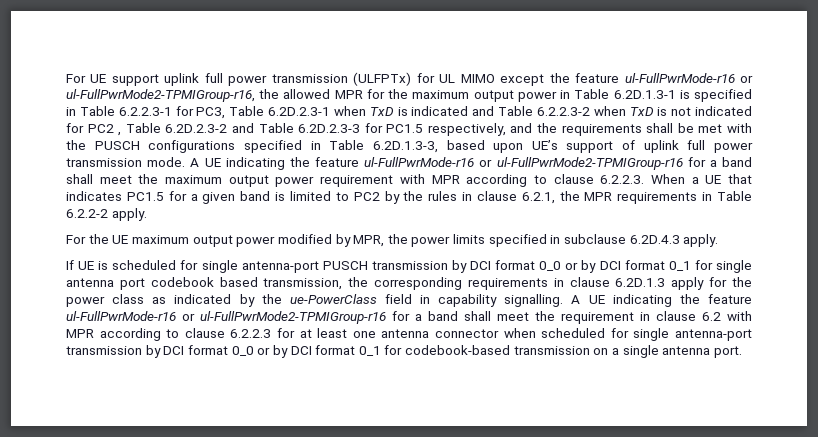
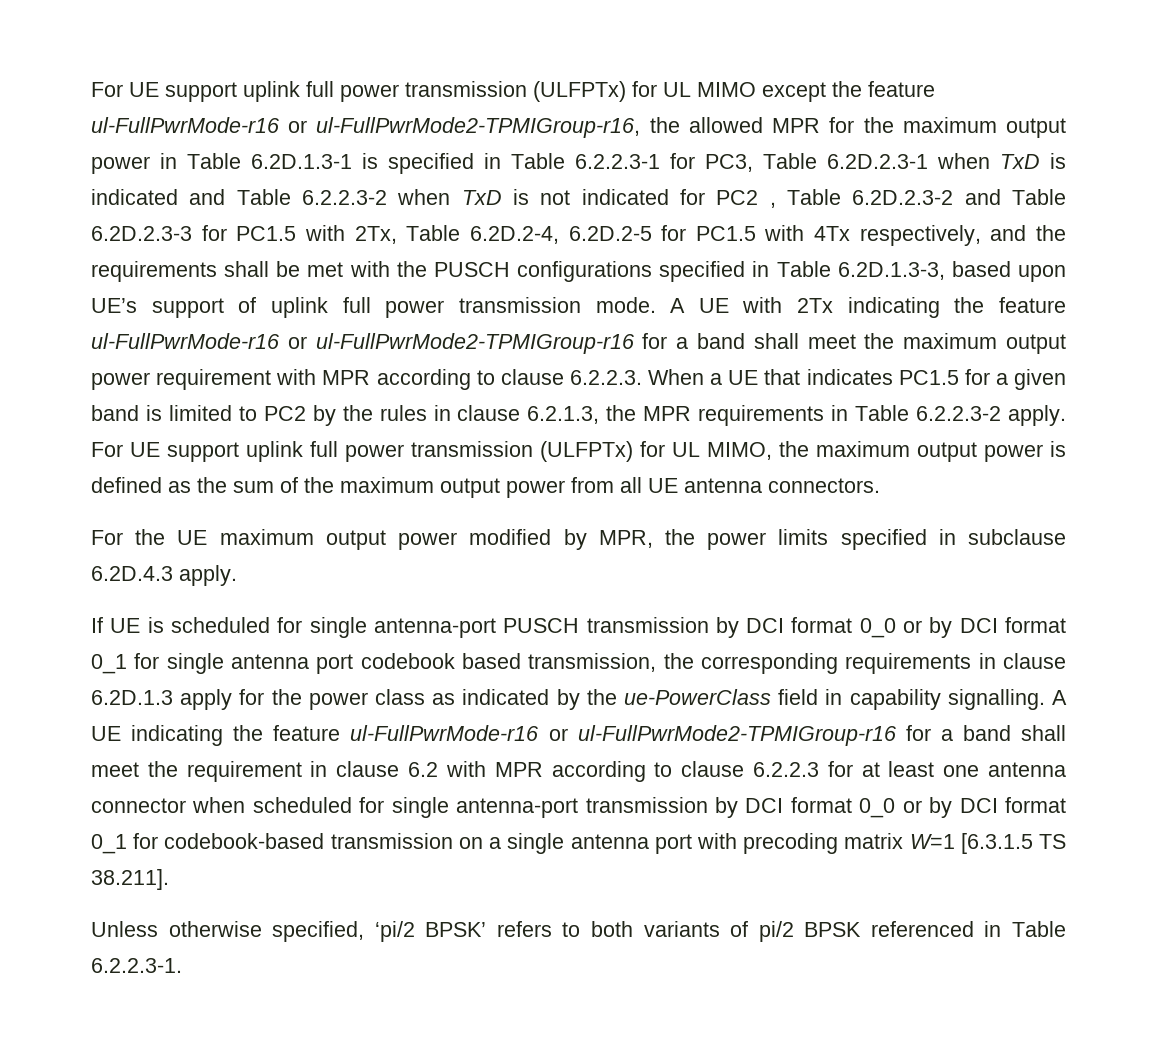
- For UE support uplink full power transmission (ULFPTx) for UL MIMO except the feature ul-FullPwrMode-r16 or ul-FullPwrMode2-TPMIGroup-r16, the allowed MPR for the maximum output power in Table 6.2D.1.3-1 is specified in Table 6.2.2.3-1 for PC3, Table 6.2D.2.3-1 when TxD is indicated and Table 6.2.2.3-2 when TxD is not indicated for PC2 , Table 6.2D.2.3-2 and Table 6.2D.2.3-3 for PC1.5 respectively, and the requirements shall be met with the PUSCH configurations specified in Table 6.2D.1.3-3, based upon UE’s support of uplink full power transmission mode.
+ For UE support uplink full power transmission (ULFPTx) for UL MIMO except the feature ul-FullPwrMode-r16 or ul-FullPwrMode2-TPMIGroup-r16, the allowed MPR for the maximum output power in Table 6.2D.1.3-1 is specified in Table 6.2.2.3-1 for PC3, Table 6.2D.2.3-1 when TxD is indicated and Table 6.2.2.3-2 when TxD is not indicated for PC2 , Table 6.2D.2.3-2 and Table 6.2D.2.3-3 for PC1.5 with 2Tx, Table 6.2D.2-4, 6.2D.2-5 for PC1.5 with 4Tx respectively, and the requirements shall be met with the PUSCH configurations specified in Table 6.2D.1.3-3, based upon UE’s support of uplink full power transmission mode.
- A UE indicating the feature ul-FullPwrMode-r16 or ul-FullPwrMode2-TPMIGroup-r16 for a band shall meet the maximum output power requirement with MPR according to clause 6.2.2.3. When a UE that indicates PC1.5 for a given band is limited to PC2 by the rules in clause 6.2.1, the MPR requirements in Table 6.2.2-2 apply.
+ A UE with 2Tx indicating the feature ul-FullPwrMode-r16 or ul-FullPwrMode2-TPMIGroup-r16 for a band shall meet the maximum output power requirement with MPR according to clause 6.2.2.3. When a UE that indicates PC1.5 for a given band is limited to PC2 by the rules in clause 6.2.1.3, the MPR requirements in Table 6.2.2.3-2 apply. For UE support uplink full power transmission (ULFPTx) for UL MIMO, the maximum output power is defined as the sum of the maximum output power from all UE antenna connectors.
- A UE indicating the feature ul-FullPwrMode-r16 or ul-FullPwrMode2-TPMIGroup-r16 for a band shall meet the requirement in clause 6.2 with MPR according to clause 6.2.2.3 for at least one antenna connector when scheduled for single antenna-port transmission by DCI format 0_0 or by DCI format 0_1 for codebook-based transmission on a single antenna port.
+ A UE indicating the feature ul-FullPwrMode-r16 or ul-FullPwrMode2-TPMIGroup-r16 for a band shall meet the requirement in clause 6.2 with MPR according to clause 6.2.2.3 for at least one antenna connector when scheduled for single antenna-port transmission by DCI format 0_0 or by DCI format 0_1 for codebook-based transmission on a single antenna port with precoding matrix W=1 [6.3.1.5 TS 38.211].
+ Unless otherwise specified, ‘pi/2 BPSK’ refers to both variants of pi/2 BPSK referenced in Table 6.2.2.3-1.

